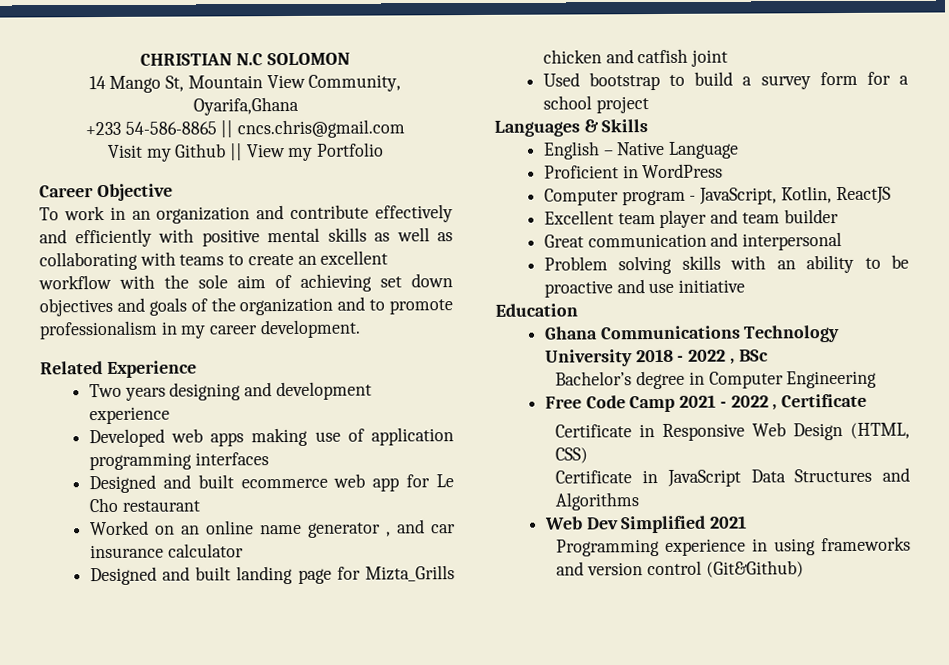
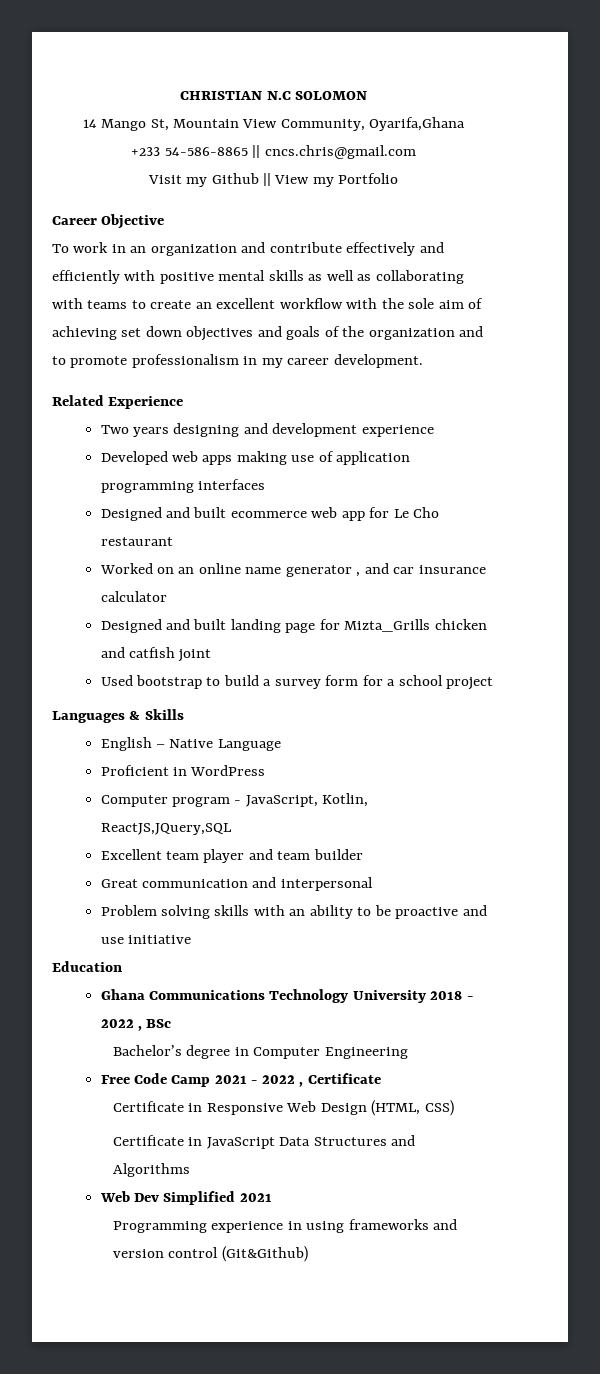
- Computer program - JavaScript, Kotlin, ReactJS
+ Computer program - JavaScript, Kotlin, ReactJS,JQuery,SQL

